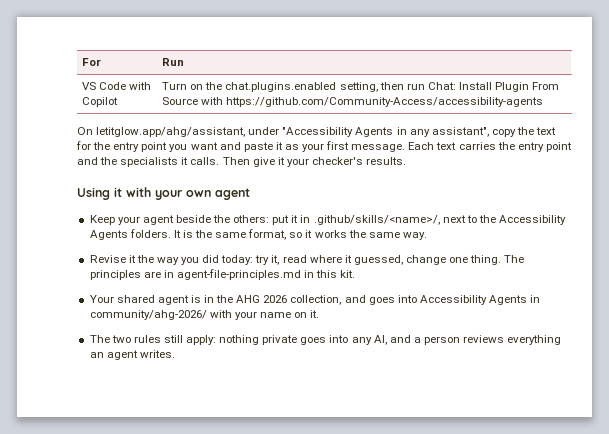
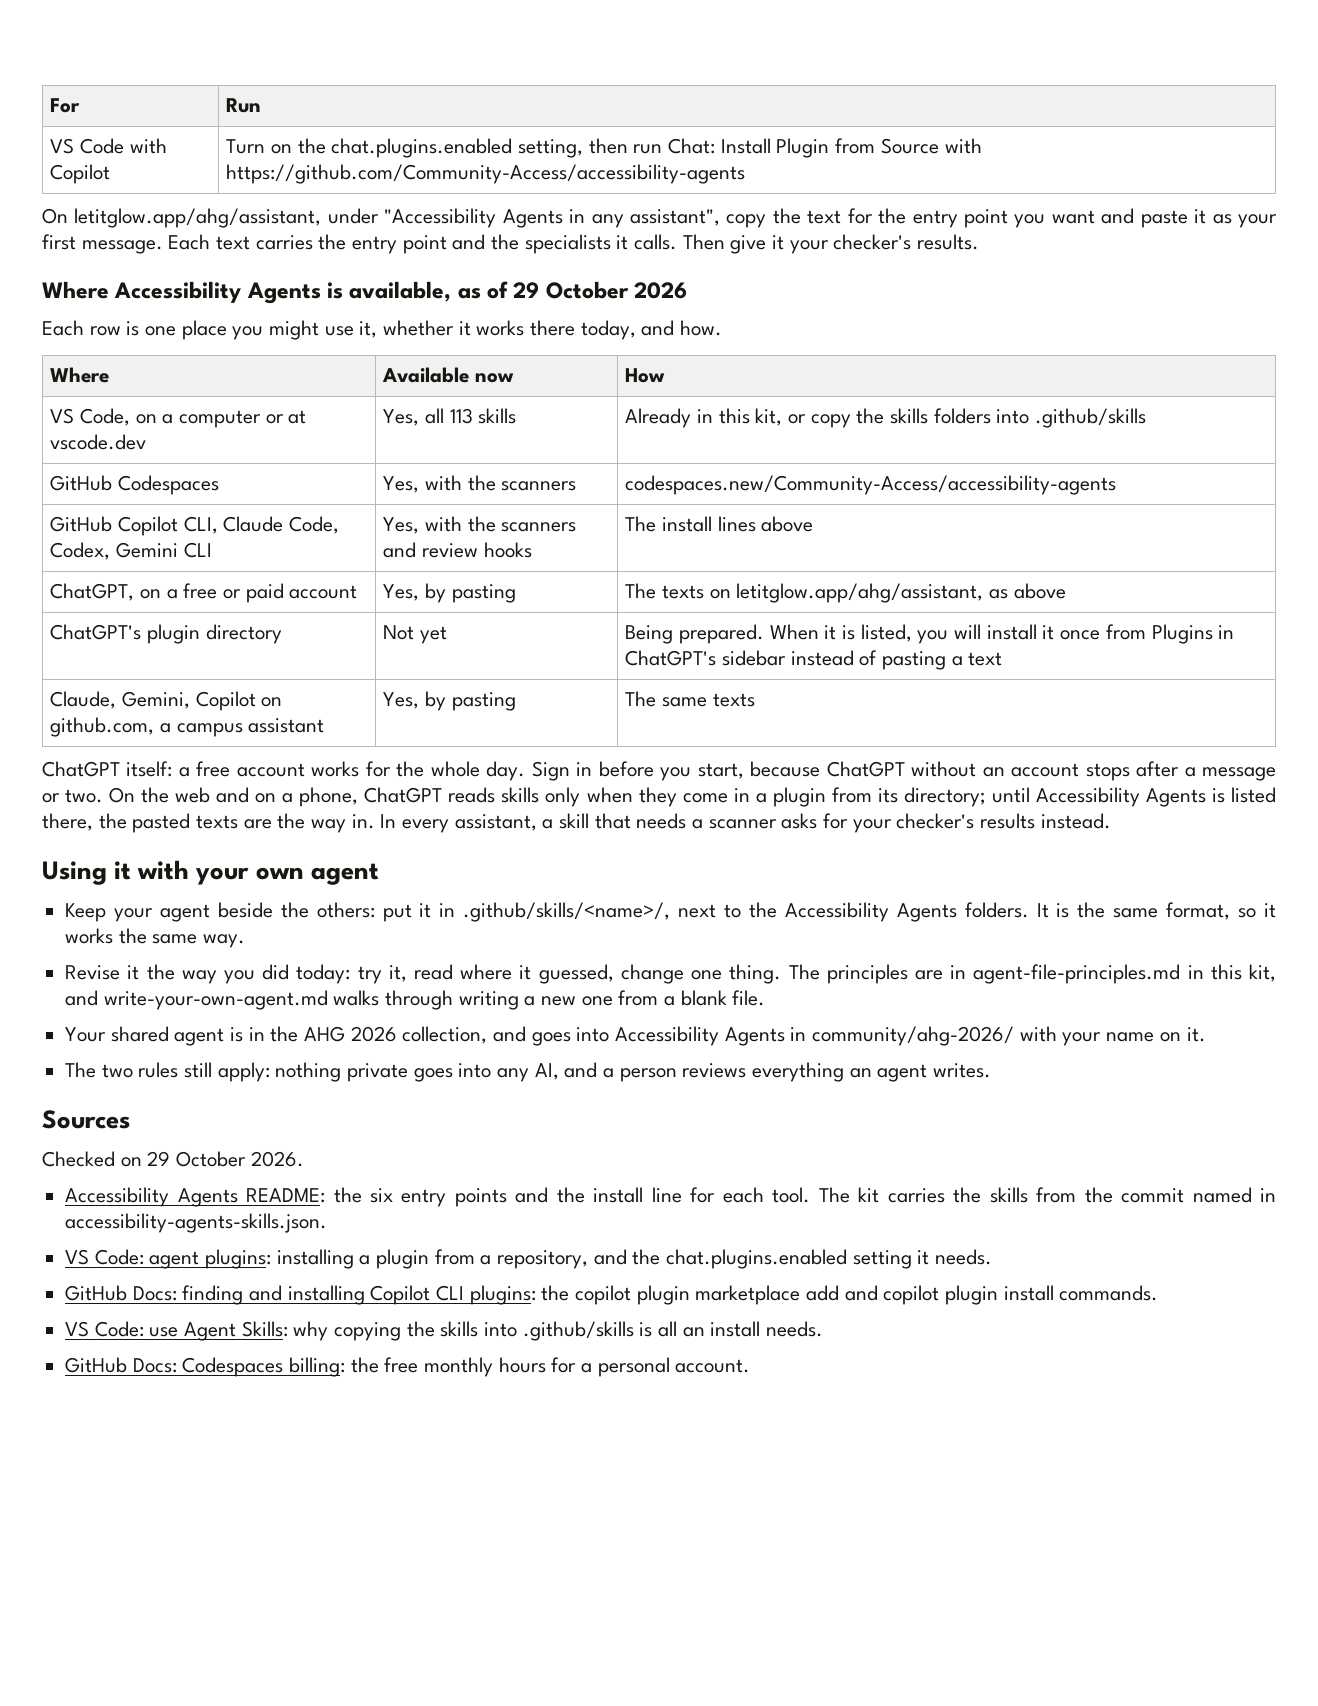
- VS Code with Copilot | Turn on the chat.plugins.enabled setting, then run Chat: Install Plugin From Source with https://github.com/Community-Access/accessibility-agents
+ VS Code with Copilot | Turn on the chat.plugins.enabled setting, then run Chat: Install Plugin from Source with https://github.com/Community-Access/accessibility-agents
+ Where Accessibility Agents is available, as of 29 October 2026
+ Each row is one place you might use it, whether it works there today, and how.
+ Where | Available now | How
+ VS Code, on a computer or at vscode.dev | Yes, all 113 skills | Already in this kit, or copy the skills folders into .github/skills
+ GitHub Codespaces | Yes, with the scanners | codespaces.new/Community-Access/accessibility-agents
+ GitHub Copilot CLI, Claude Code, Codex, Gemini CLI | Yes, with the scanners and review hooks | The install lines above
+ ChatGPT, on a free or paid account | Yes, by pasting | The texts on letitglow.app/ahg/assistant, as above
+ ChatGPT's plugin directory | Not yet | Being prepared. When it is listed, you will install it once from Plugins in ChatGPT's sidebar instead of pasting a text
+ Claude, Gemini, Copilot on github.com, a campus assistant | Yes, by pasting | The same texts
+ ChatGPT itself: a free account works for the whole day. Sign in before you start, because ChatGPT without an account stops after a message or two. On the web and on a phone, ChatGPT reads skills only when they come in a plugin from its directory; until Accessibility Agents is listed there, the pasted texts are the way in. In every assistant, a skill that needs a scanner asks for your checker's results instead.
- The principles are in agent-file-principles.md in this kit.
+ The principles are in agent-file-principles.md in this kit, and write-your-own-agent.md walks through writing a new one from a blank file.
+ Sources
+ Checked on 29 October 2026.
+ Accessibility Agents README: the six entry points and the install line for each tool. The kit carries the skills from the commit named in accessibility-agents-skills.json.
+ VS Code: agent plugins: installing a plugin from a repository, and the chat.plugins.enabled setting it needs.
+ GitHub Docs: finding and installing Copilot CLI plugins: the copilot plugin marketplace add and copilot plugin install commands.
+ VS Code: use Agent Skills: why copying the skills into .github/skills is all an install needs.
+ GitHub Docs: Codespaces billing: the free monthly hours for a personal account.

